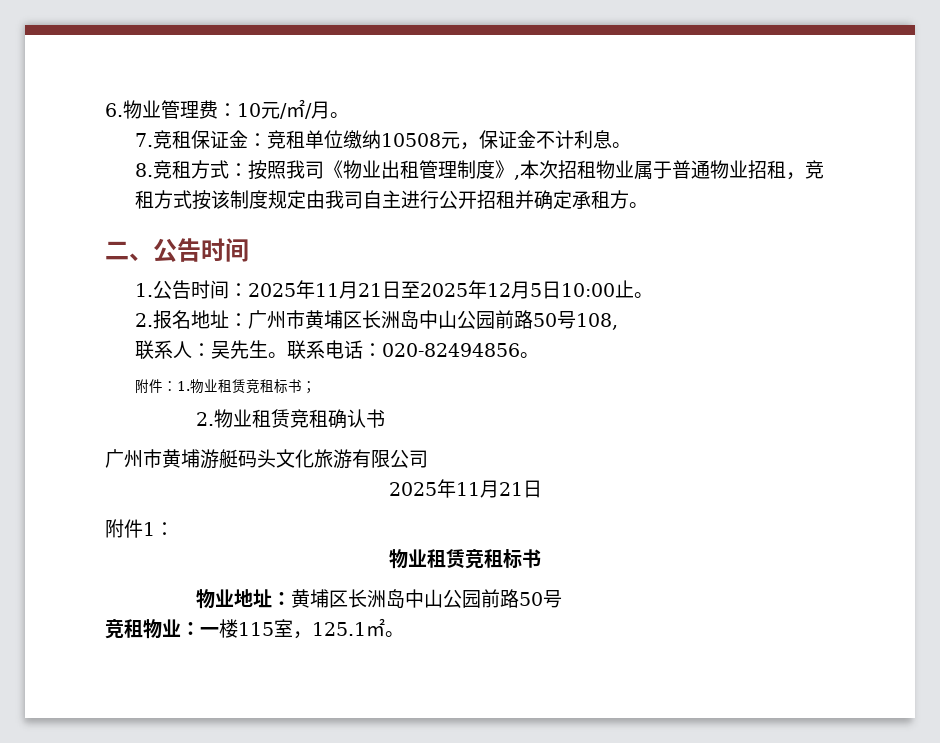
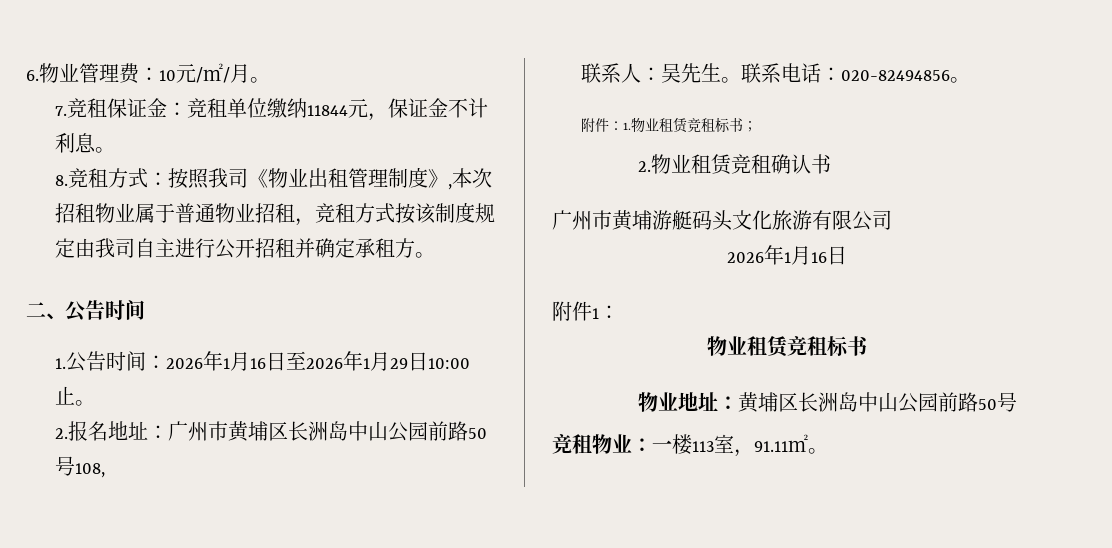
- 7.竞租保证金：竞租单位缴纳10508元，保证金不计利息。
+ 7.竞租保证金：竞租单位缴纳11844元，保证金不计利息。
- 1.公告时间：2025年11月21日至2025年12月5日10:00止。
+ 1.公告时间：2026年1月16日至2026年1月29日10:00止。
  广州市黄埔游艇码头文化旅游有限公司
- 2025年11月21日
+ 2026年1月16日
- 竞租物业：一楼115室，125.1㎡。
+ 竞租物业：一楼113室，91.11㎡。

